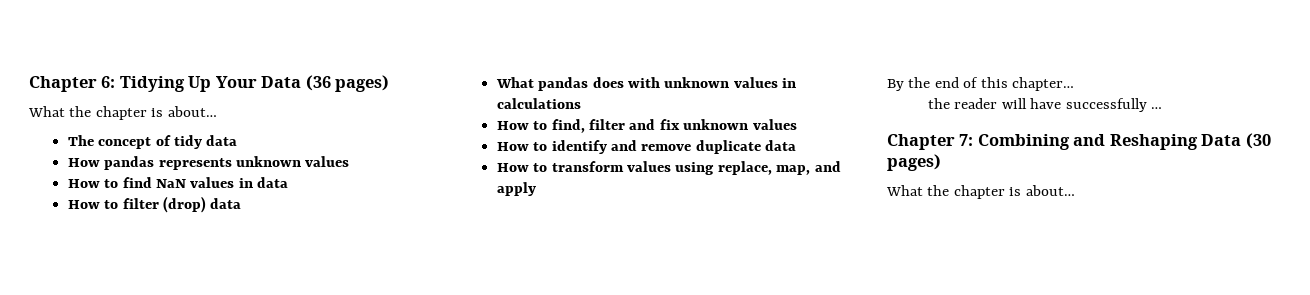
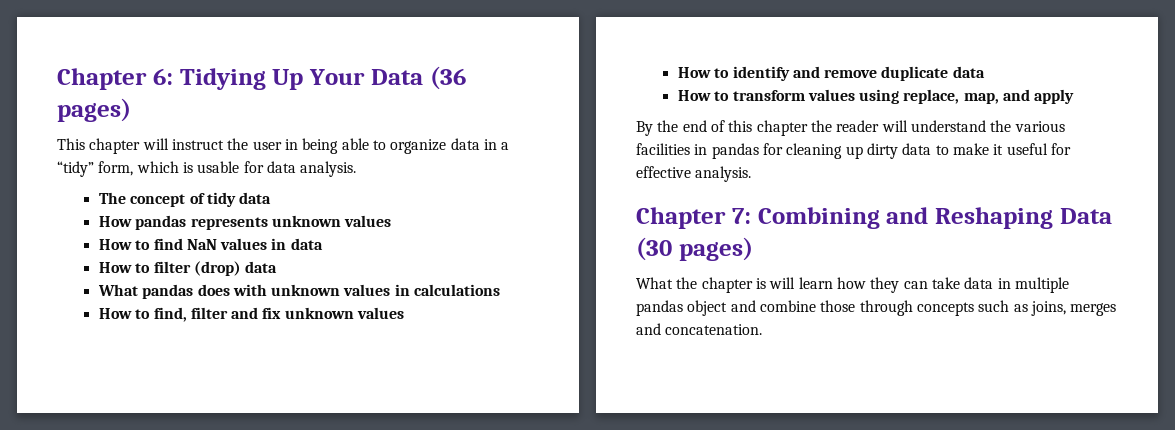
  Chapter 6: Tidying Up Your Data (36 pages)
- What the chapter is about…
+ This chapter will instruct the user in being able to organize data in a “tidy” form, which is usable for data analysis.
- By the end of this chapter…
- the reader will have successfully …
+ By the end of this chapter the reader will understand the various facilities in pandas for cleaning up dirty data to make it useful for effective analysis.
  Chapter 7: Combining and Reshaping Data (30 pages)
- What the chapter is about…
+ What the chapter is will learn how they can take data in multiple pandas object and combine those through concepts such as joins, merges and concatenation.

